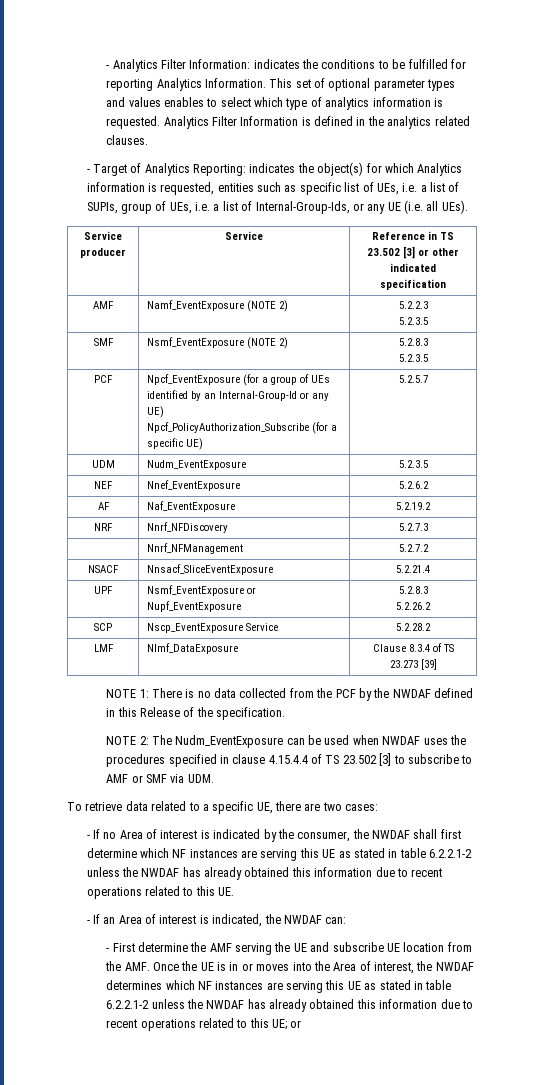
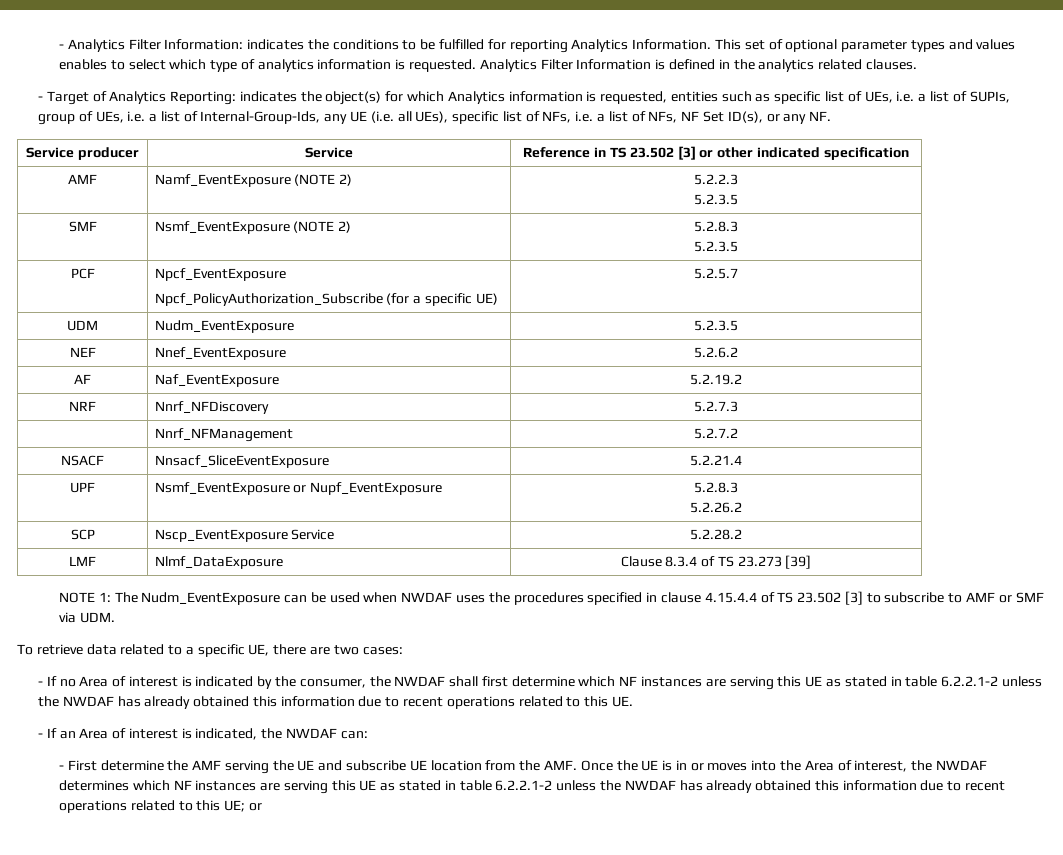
- - Target of Analytics Reporting: indicates the object(s) for which Analytics information is requested, entities such as specific list of UEs, i.e. a list of SUPIs, group of UEs, i.e. a list of Internal-Group-Ids, or any UE (i.e. all UEs).
+ - Target of Analytics Reporting: indicates the object(s) for which Analytics information is requested, entities such as specific list of UEs, i.e. a list of SUPIs, group of UEs, i.e. a list of Internal-Group-Ids, any UE (i.e. all UEs), specific list of NFs, i.e. a list of NFs, NF Set ID(s), or any NF.
- PCF | Npcf_EventExposure (for a group of UEs identified by an Internal-Group-Id or any UE)
+ PCF | Npcf_EventExposure
- NOTE 1: There is no data collected from the PCF by the NWDAF defined in this Release of the specification.
- NOTE 2: The Nudm_EventExposure can be used when NWDAF uses the procedures specified in clause 4.15.4.4 of TS 23.502 [3] to subscribe to AMF or SMF via UDM.
+ NOTE 1: The Nudm_EventExposure can be used when NWDAF uses the procedures specified in clause 4.15.4.4 of TS 23.502 [3] to subscribe to AMF or SMF via UDM.

